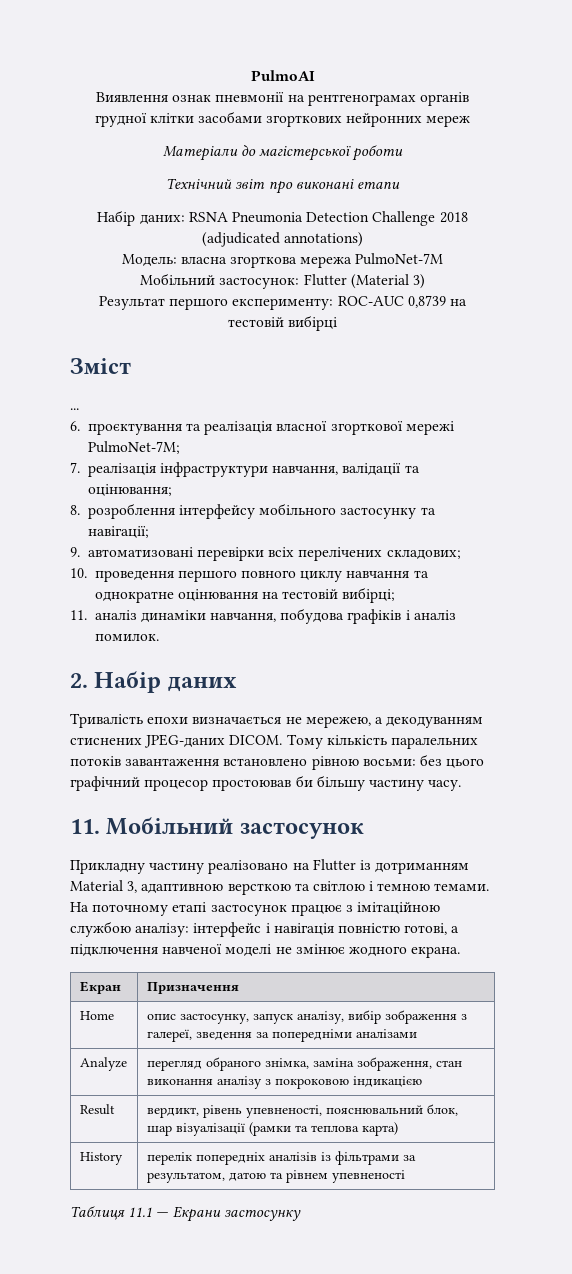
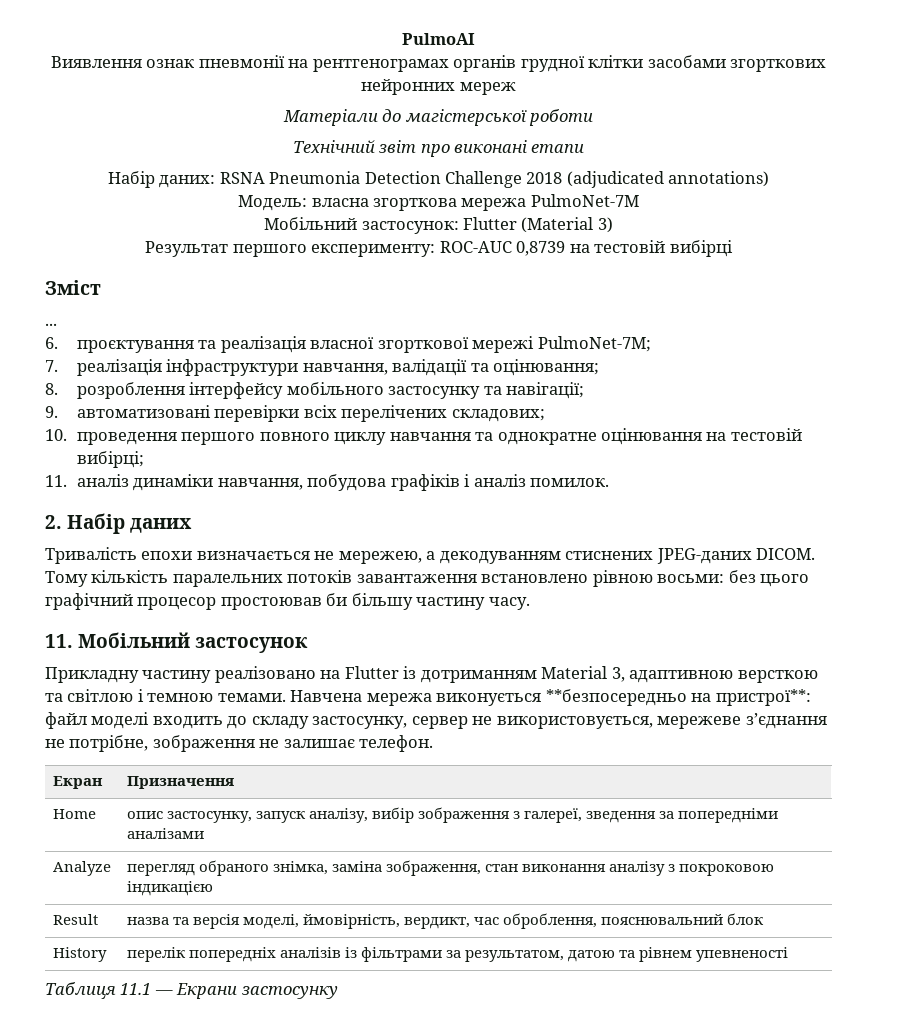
- На поточному етапі застосунок працює з імітаційною службою аналізу: інтерфейс і навігація повністю готові, а підключення навченої моделі не змінює жодного екрана.
+ Навчена мережа виконується **безпосередньо на пристрої**: файл моделі входить до складу застосунку, сервер не використовується, мережеве з’єднання не потрібне, зображення не залишає телефон.
- Result | вердикт, рівень упевненості, пояснювальний блок, шар візуалізації (рамки та теплова карта)
+ Result | назва та версія моделі, ймовірність, вердикт, час оброблення, пояснювальний блок

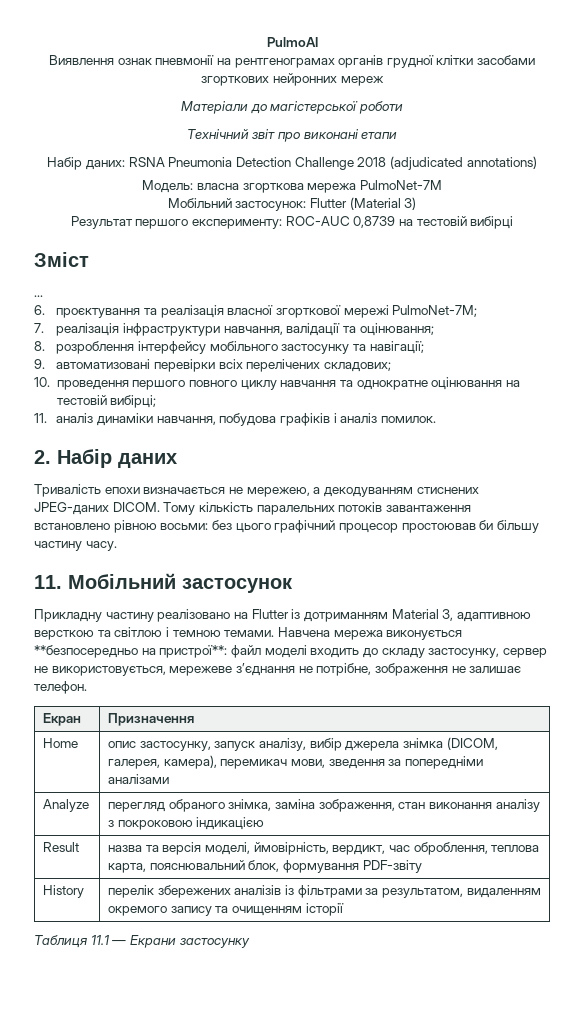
- Home | опис застосунку, запуск аналізу, вибір зображення з галереї, зведення за попередніми аналізами
+ Home | опис застосунку, запуск аналізу, вибір джерела знімка (DICOM, галерея, камера), перемикач мови, зведення за попередніми аналізами
- Result | назва та версія моделі, ймовірність, вердикт, час оброблення, пояснювальний блок
+ Result | назва та версія моделі, ймовірність, вердикт, час оброблення, теплова карта, пояснювальний блок, формування PDF-звіту
- History | перелік попередніх аналізів із фільтрами за результатом, датою та рівнем упевненості
+ History | перелік збережених аналізів із фільтрами за результатом, видаленням окремого запису та очищенням історії

